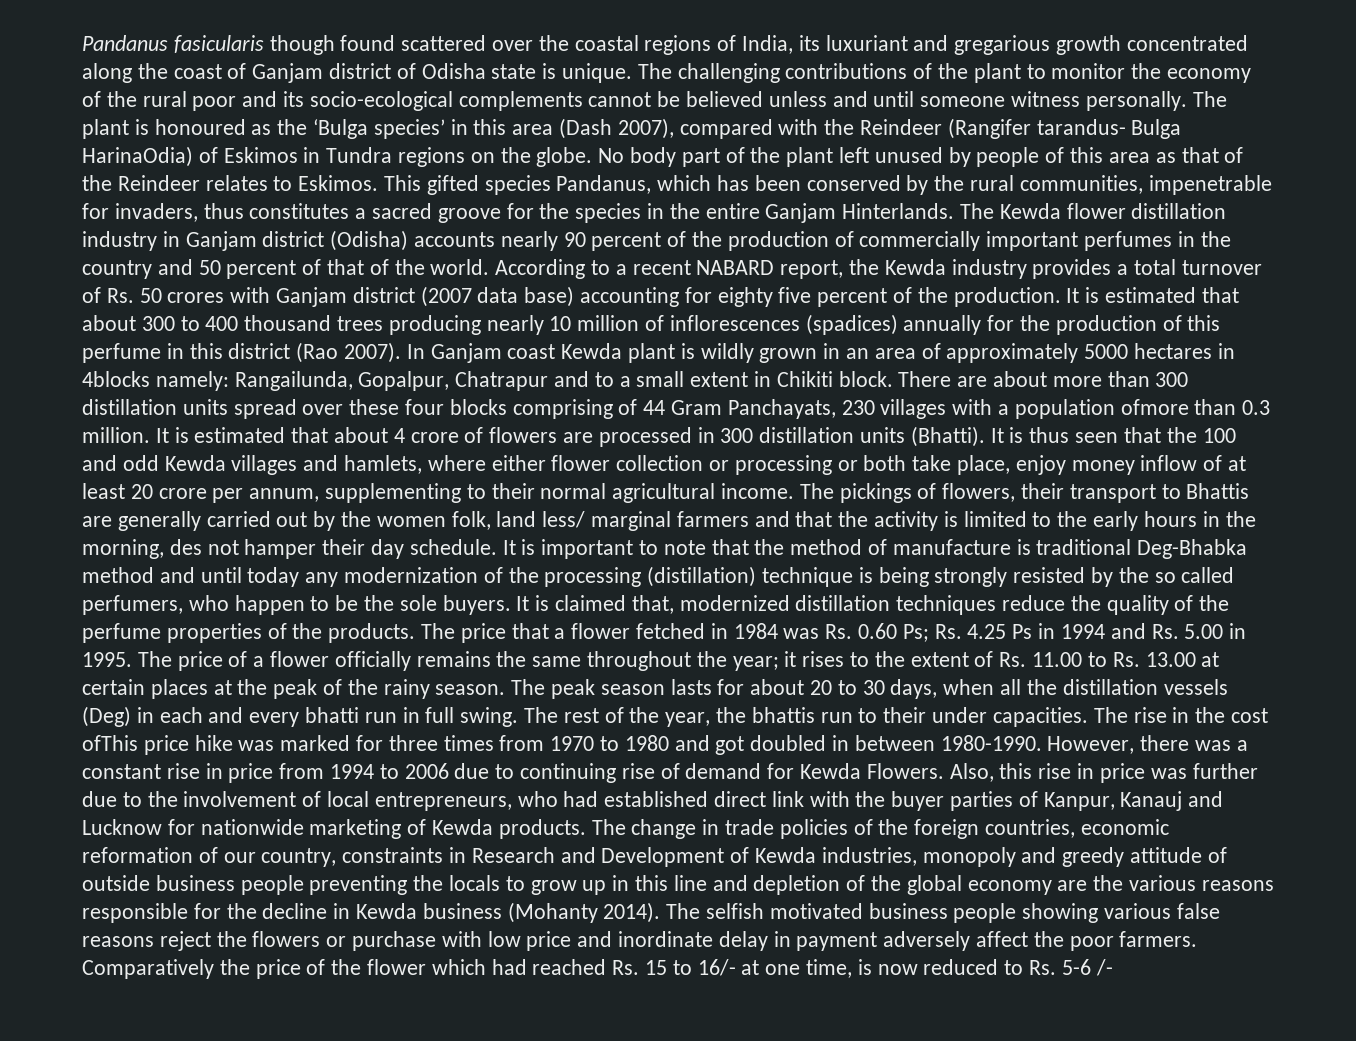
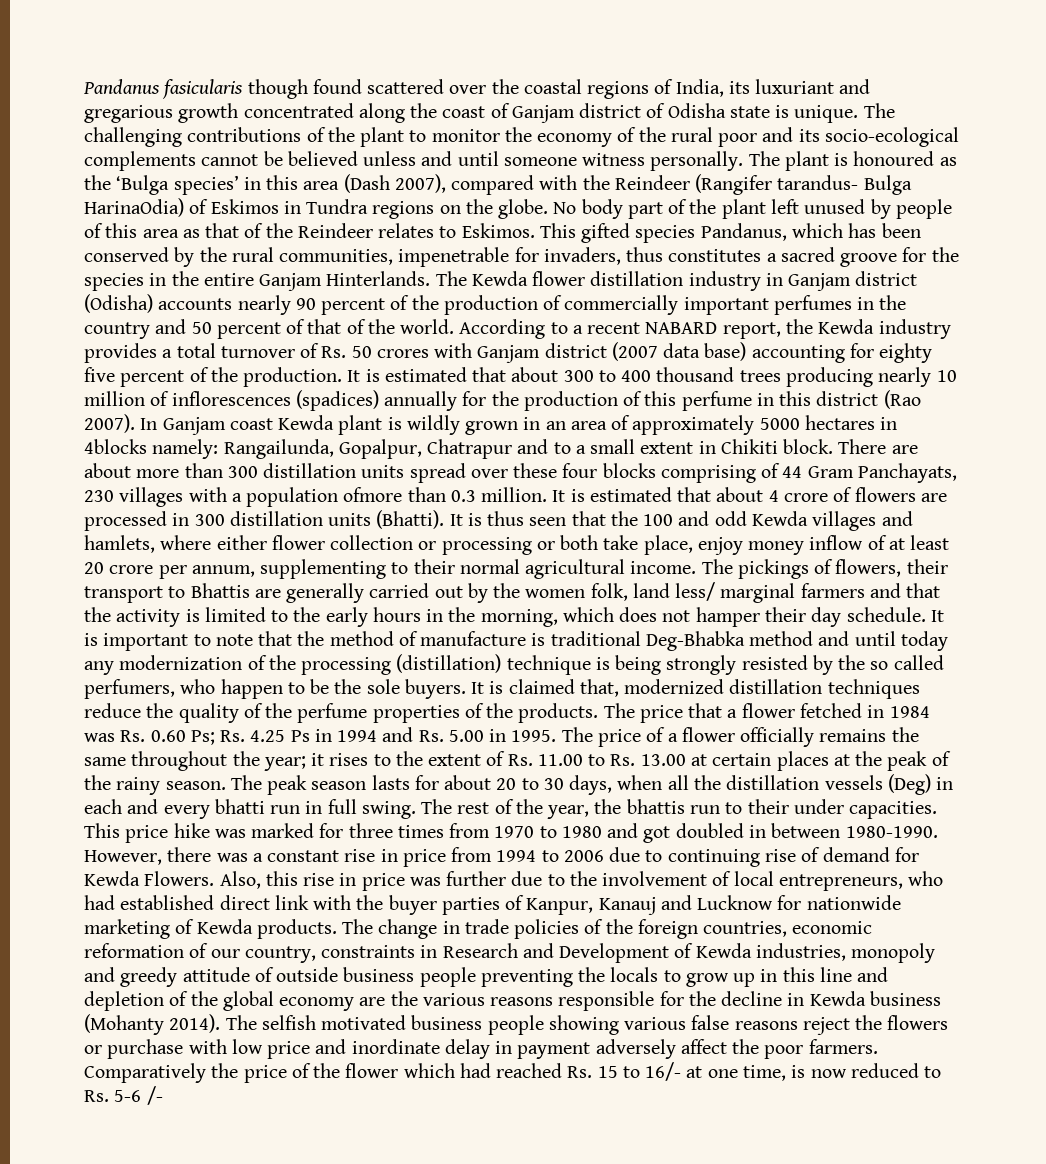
- The pickings of flowers, their transport to Bhattis are generally carried out by the women folk, land less/ marginal farmers and that the activity is limited to the early hours in the morning, des not hamper their day schedule.
+ The pickings of flowers, their transport to Bhattis are generally carried out by the women folk, land less/ marginal farmers and that the activity is limited to the early hours in the morning, which does not hamper their day schedule.
- The rise in the cost ofThis price hike was marked for three times from 1970 to 1980 and got doubled in between 1980-1990.
+ This price hike was marked for three times from 1970 to 1980 and got doubled in between 1980-1990.

